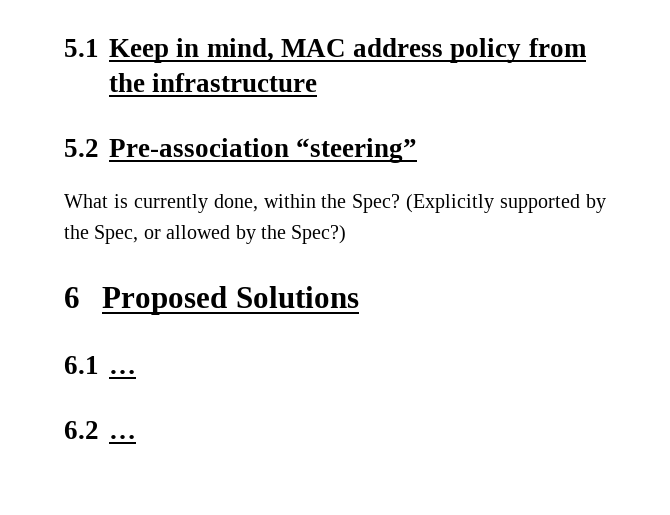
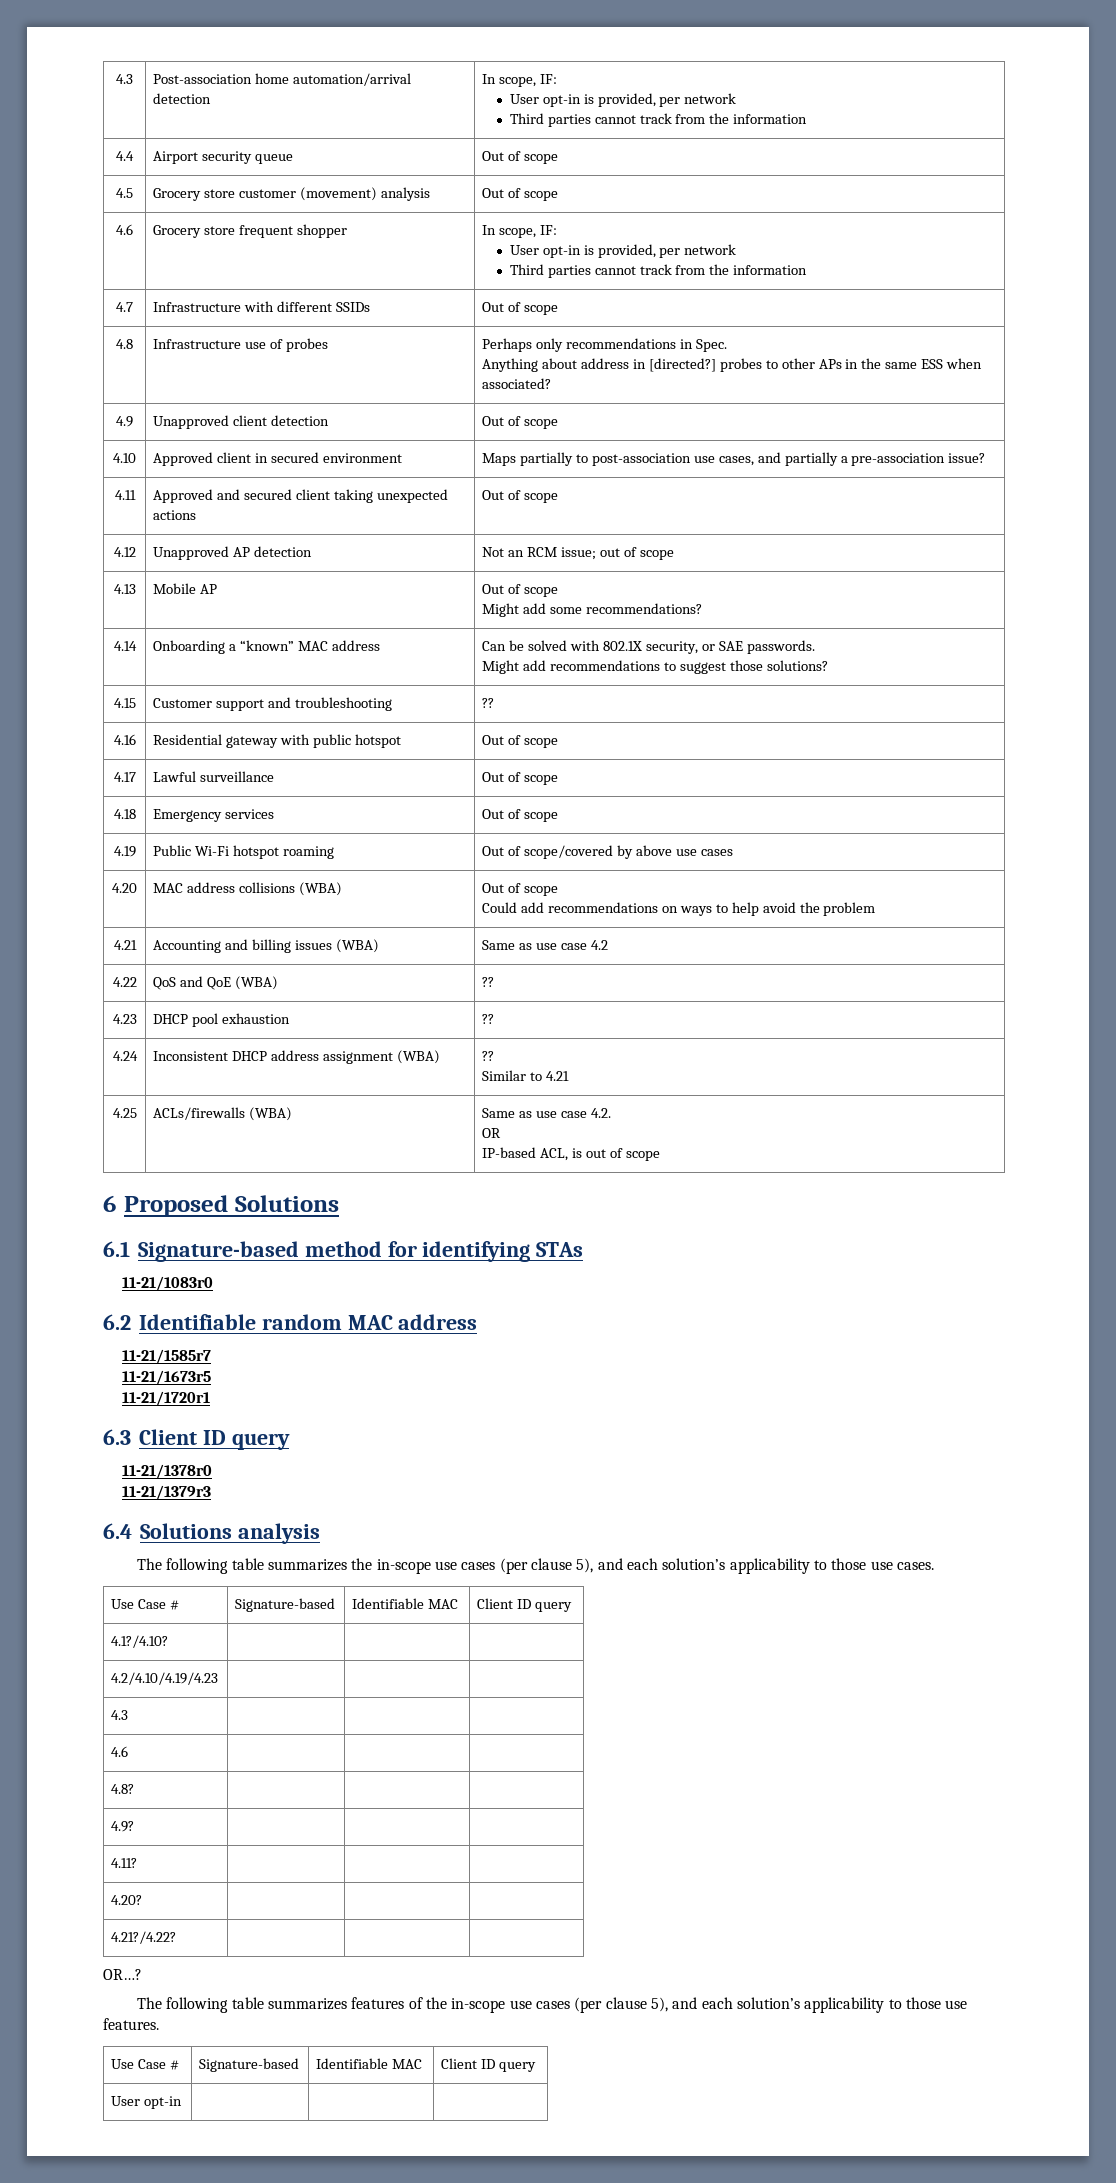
- 5.1 Keep in mind, MAC address policy from the infrastructure
- 5.2 Pre-association “steering”
- What is currently done, within the Spec? (Explicitly supported by the Spec, or allowed by the Spec?)
+ 4.3 | Post-association home automation/arrival detection | In scope, IF:
+ User opt-in is provided, per network
+ Third parties cannot track from the information
+ 4.4 | Airport security queue | Out of scope
+ 4.5 | Grocery store customer (movement) analysis | Out of scope
+ 4.6 | Grocery store frequent shopper | In scope, IF:
+ User opt-in is provided, per network
+ Third parties cannot track from the information
+ 4.7 | Infrastructure with different SSIDs | Out of scope
+ 4.8 | Infrastructure use of probes | Perhaps only recommendations in Spec.
+ Anything about address in [directed?] probes to other APs in the same ESS when associated?
+ 4.9 | Unapproved client detection | Out of scope
+ 4.10 | Approved client in secured environment | Maps partially to post-association use cases, and partially a pre-association issue?
+ 4.11 | Approved and secured client taking unexpected actions | Out of scope
+ 4.12 | Unapproved AP detection | Not an RCM issue; out of scope
+ 4.13 | Mobile AP | Out of scope
+ Might add some recommendations?
+ 4.14 | Onboarding a “known” MAC address | Can be solved with 802.1X security, or SAE passwords.
+ Might add recommendations to suggest those solutions?
+ 4.15 | Customer support and troubleshooting | ??
+ 4.16 | Residential gateway with public hotspot | Out of scope
+ 4.17 | Lawful surveillance | Out of scope
+ 4.18 | Emergency services | Out of scope
+ 4.19 | Public Wi-Fi hotspot roaming | Out of scope/covered by above use cases
+ 4.20 | MAC address collisions (WBA) | Out of scope
+ Could add recommendations on ways to help avoid the problem
+ 4.21 | Accounting and billing issues (WBA) | Same as use case 4.2
+ 4.22 | QoS and QoE (WBA) | ??
+ 4.23 | DHCP pool exhaustion | ??
+ 4.24 | Inconsistent DHCP address assignment (WBA) | ??
+ Similar to 4.21
+ 4.25 | ACLs/firewalls (WBA) | Same as use case 4.2.
+ OR
+ IP-based ACL, is out of scope
  6 Proposed Solutions
- 6.1 …
- 6.2 …
+ 6.1 Signature-based method for identifying STAs
+ 11-21/1083r0
+ 6.2 Identifiable random MAC address
+ 11-21/1585r7
+ 11-21/1673r5
+ 11-21/1720r1
+ 6.3 Client ID query
+ 11-21/1378r0
+ 11-21/1379r3
+ 6.4 Solutions analysis
+ The following table summarizes the in-scope use cases (per clause 5), and each solution’s applicability to those use cases.
+ Use Case # | Signature-based | Identifiable MAC | Client ID query
+ 4.1?/4.10? | | |
+ 4.2/4.10/4.19/4.23 | | |
+ 4.3 | | |
+ 4.6 | | |
+ 4.8? | | |
+ 4.9? | | |
+ 4.11? | | |
+ 4.20? | | |
+ 4.21?/4.22? | | |
+ OR…?
+ The following table summarizes features of the in-scope use cases (per clause 5), and each solution’s applicability to those use features.
+ Use Case # | Signature-based | Identifiable MAC | Client ID query
+ User opt-in | | |

